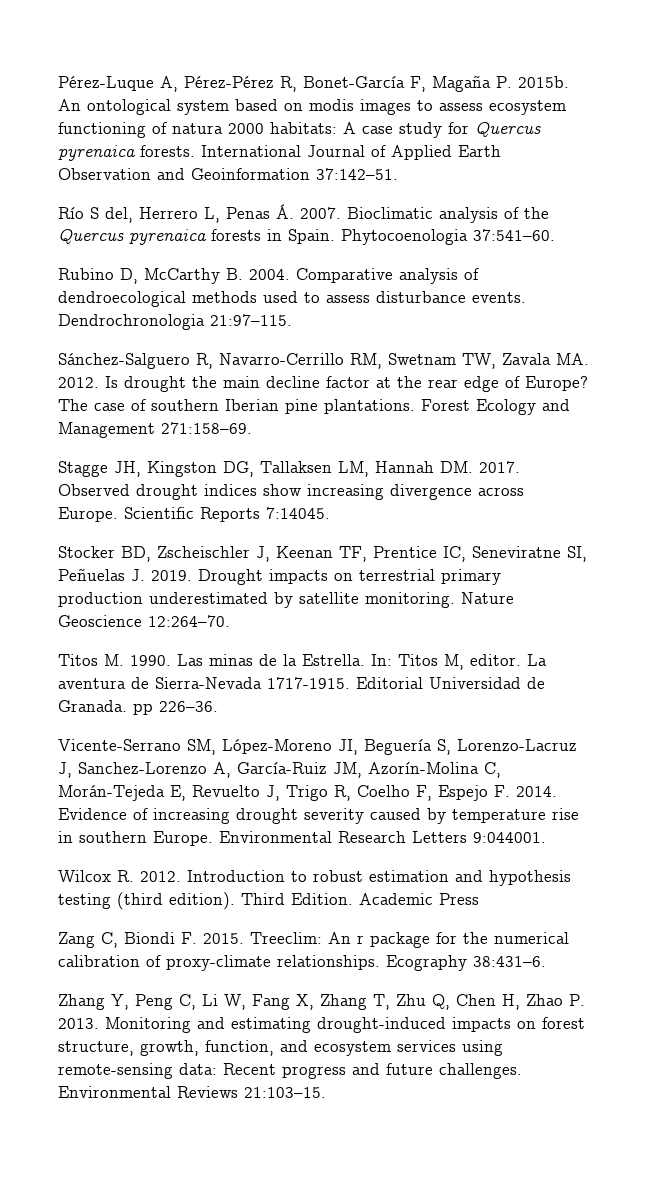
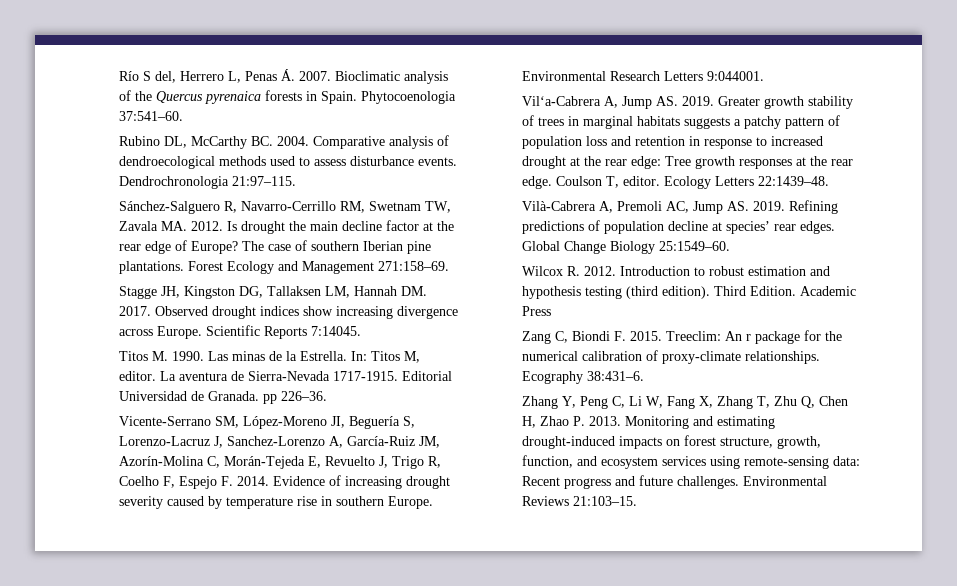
- Pérez-Luque A, Pérez-Pérez R, Bonet-García F, Magaña P. 2015b. An ontological system based on modis images to assess ecosystem functioning of natura 2000 habitats: A case study for Quercus pyrenaica forests. International Journal of Applied Earth Observation and Geoinformation 37:142–51.
- Rubino D, McCarthy B. 2004.
+ Rubino DL, McCarthy BC. 2004.
- Stocker BD, Zscheischler J, Keenan TF, Prentice IC, Seneviratne SI, Peñuelas J. 2019. Drought impacts on terrestrial primary production underestimated by satellite monitoring. Nature Geoscience 12:264–70.
+ Vil‘a-Cabrera A, Jump AS. 2019. Greater growth stability of trees in marginal habitats suggests a patchy pattern of population loss and retention in response to increased drought at the rear edge: Tree growth responses at the rear edge. Coulson T, editor. Ecology Letters 22:1439–48.
+ Vilà-Cabrera A, Premoli AC, Jump AS. 2019. Refining predictions of population decline at species’ rear edges. Global Change Biology 25:1549–60.

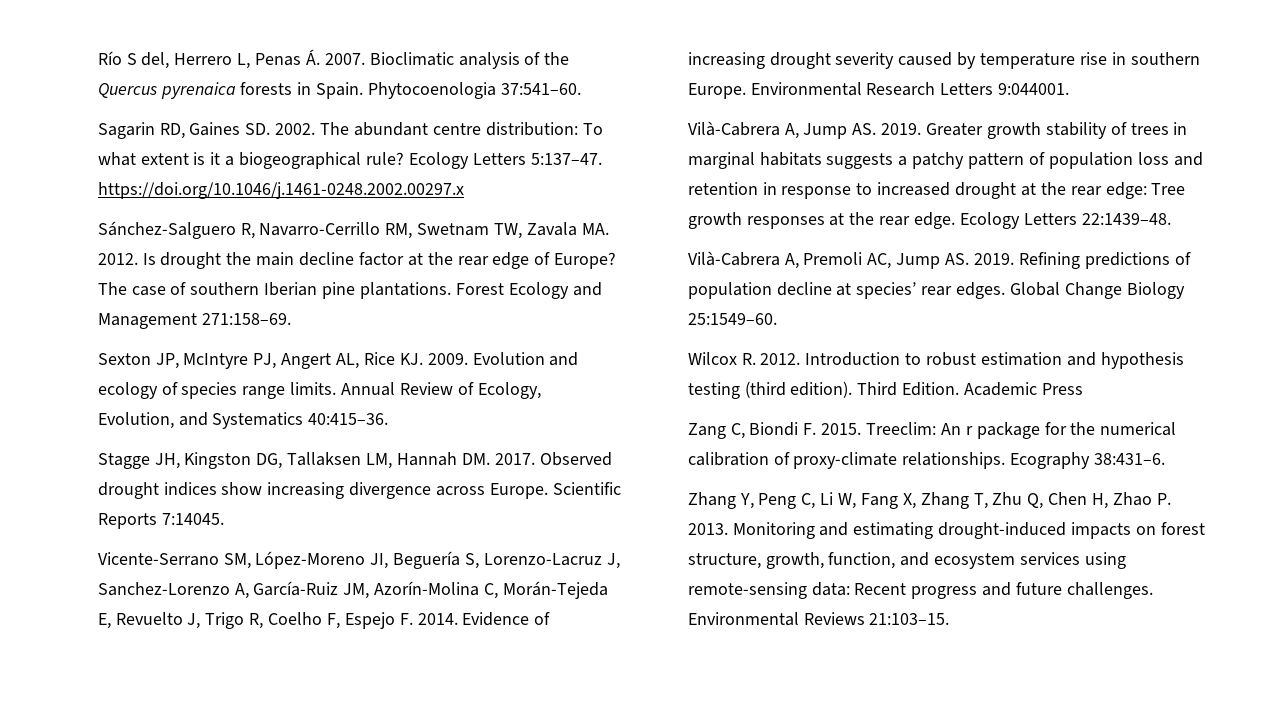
- Rubino DL, McCarthy BC. 2004. Comparative analysis of dendroecological methods used to assess disturbance events. Dendrochronologia 21:97–115.
+ Sagarin RD, Gaines SD. 2002. The abundant centre distribution: To what extent is it a biogeographical rule? Ecology Letters 5:137–47. https://doi.org/10.1046/j.1461-0248.2002.00297.x
+ Sexton JP, McIntyre PJ, Angert AL, Rice KJ. 2009. Evolution and ecology of species range limits. Annual Review of Ecology, Evolution, and Systematics 40:415–36.
- Titos M. 1990. Las minas de la Estrella. In: Titos M, editor. La aventura de Sierra-Nevada 1717-1915. Editorial Universidad de Granada. pp 226–36.
- Vil‘a-Cabrera A, Jump AS. 2019.
+ Vilà-Cabrera A, Jump AS. 2019.
- Coulson T, editor.

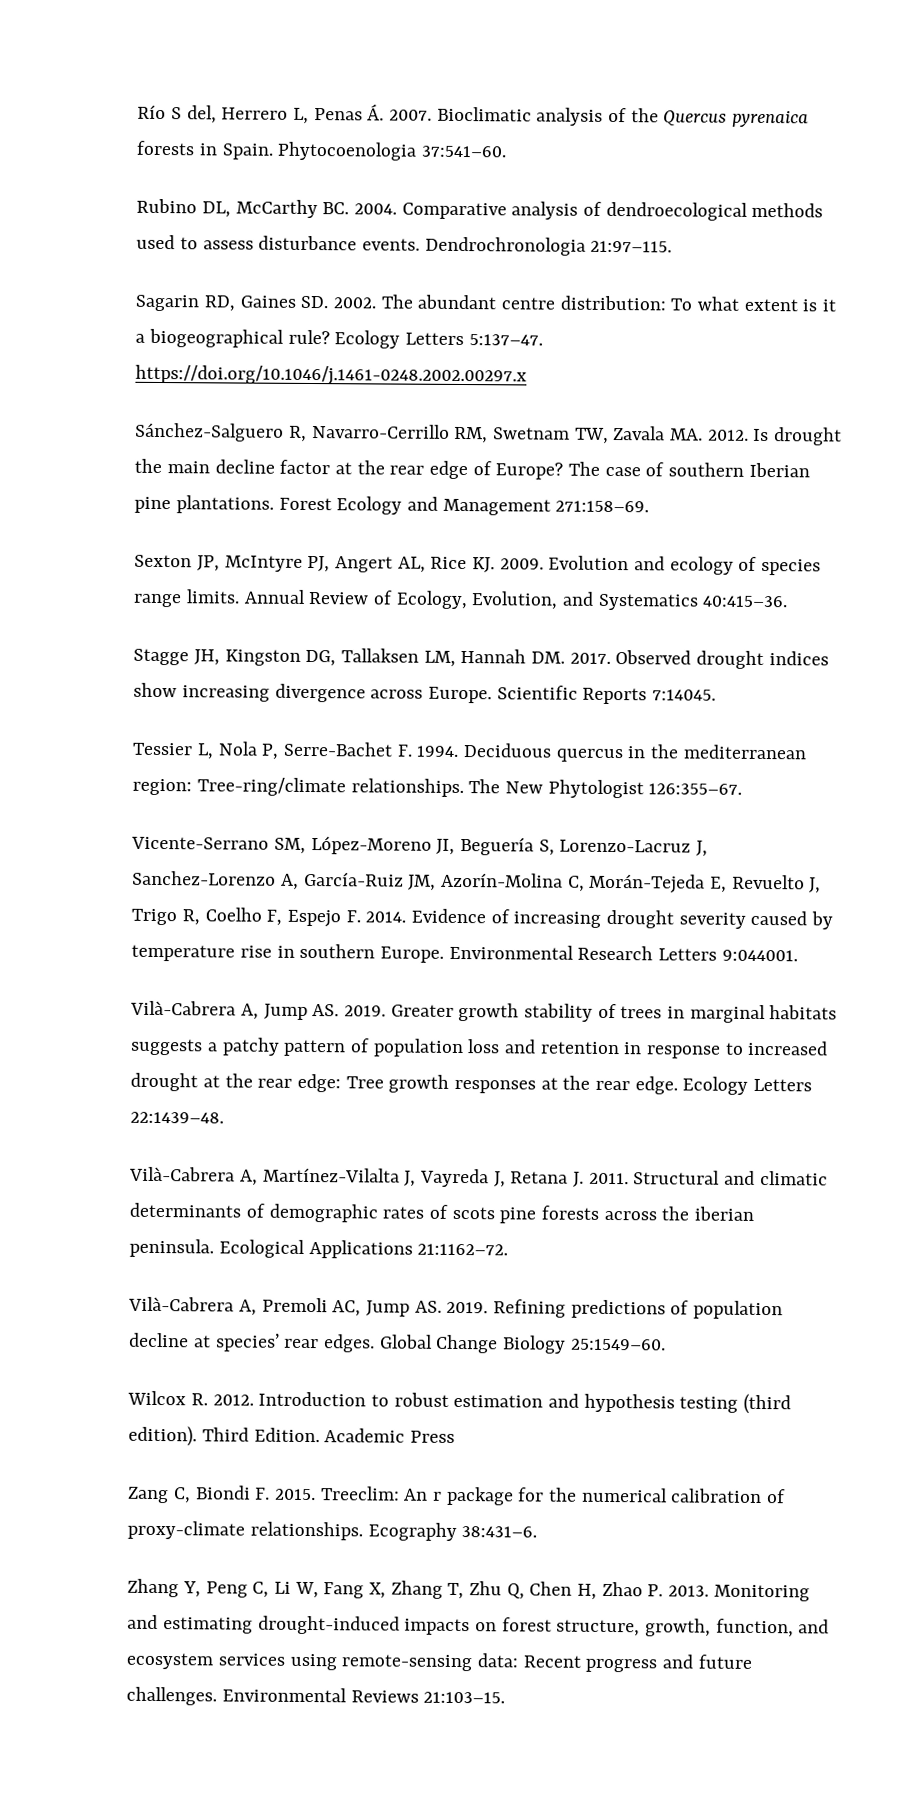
+ Rubino DL, McCarthy BC. 2004. Comparative analysis of dendroecological methods used to assess disturbance events. Dendrochronologia 21:97–115.
+ Tessier L, Nola P, Serre-Bachet F. 1994. Deciduous quercus in the mediterranean region: Tree-ring/climate relationships. The New Phytologist 126:355–67.
+ Vilà-Cabrera A, Martínez-Vilalta J, Vayreda J, Retana J. 2011. Structural and climatic determinants of demographic rates of scots pine forests across the iberian peninsula. Ecological Applications 21:1162–72.

